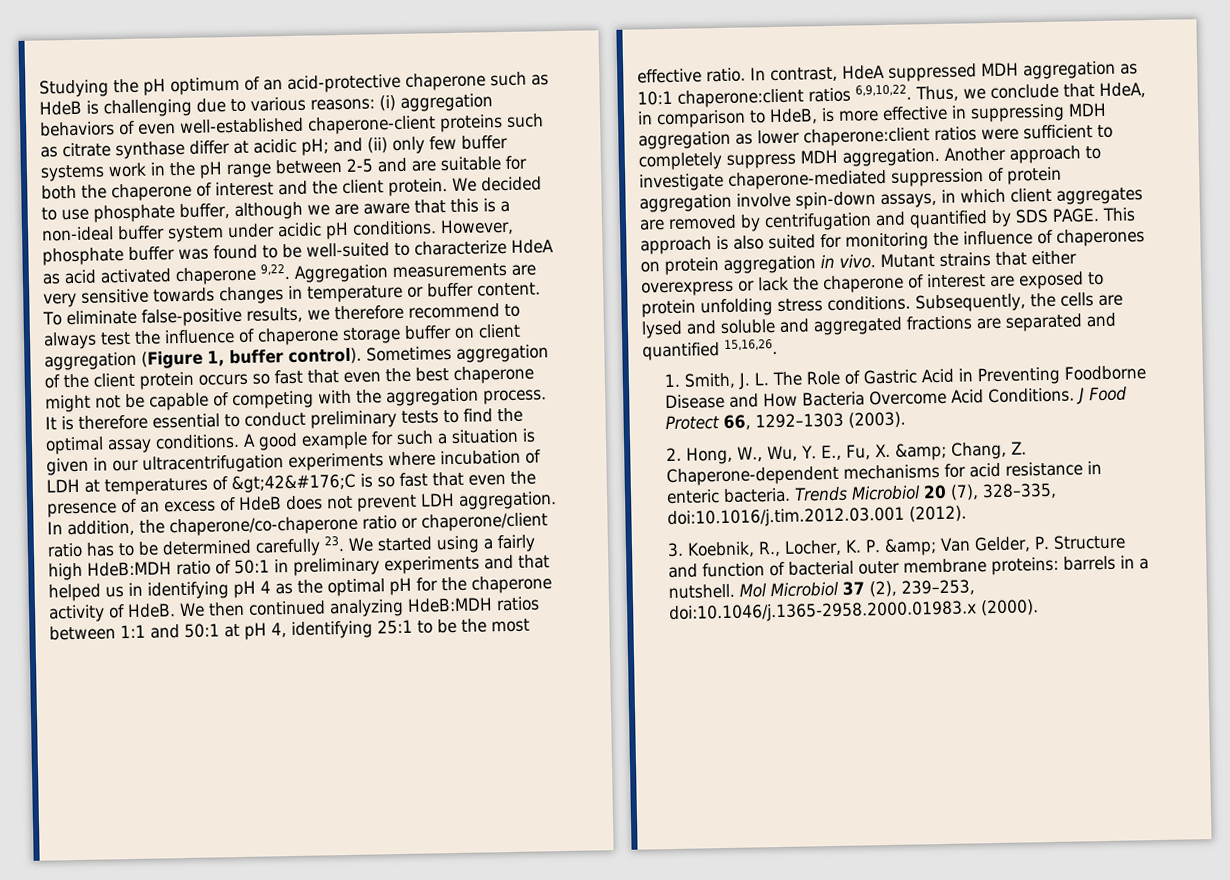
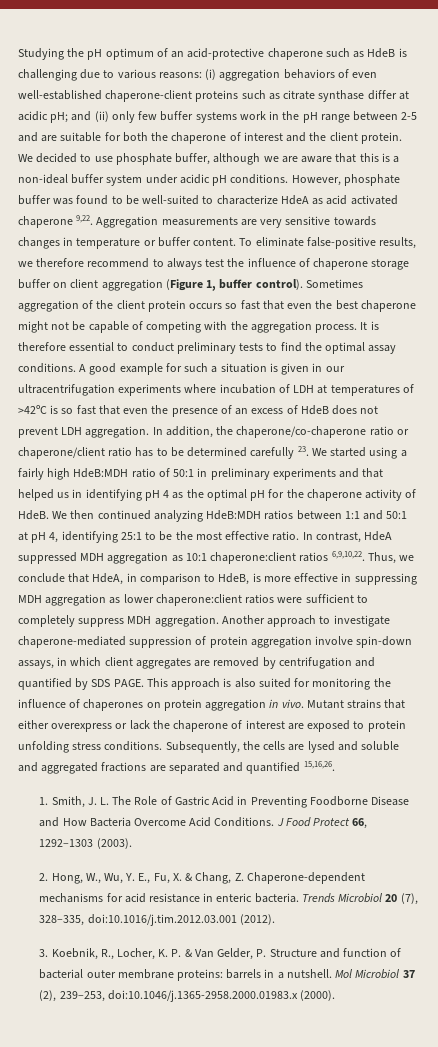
- A good example for such a situation is given in our ultracentrifugation experiments where incubation of LDH at temperatures of &gt;42&#176;C is so fast that even the presence of an excess of HdeB does not prevent LDH aggregation.
+ A good example for such a situation is given in our ultracentrifugation experiments where incubation of LDH at temperatures of >42ºC is so fast that even the presence of an excess of HdeB does not prevent LDH aggregation.
- 2. Hong, W., Wu, Y. E., Fu, X. &amp; Chang, Z. Chaperone-dependent mechanisms for acid resistance in enteric bacteria.
+ 2. Hong, W., Wu, Y. E., Fu, X. & Chang, Z. Chaperone-dependent mechanisms for acid resistance in enteric bacteria.
- 3. Koebnik, R., Locher, K. P. &amp; Van Gelder, P. Structure and function of bacterial outer membrane proteins: barrels in a nutshell.
+ 3. Koebnik, R., Locher, K. P. & Van Gelder, P. Structure and function of bacterial outer membrane proteins: barrels in a nutshell.

